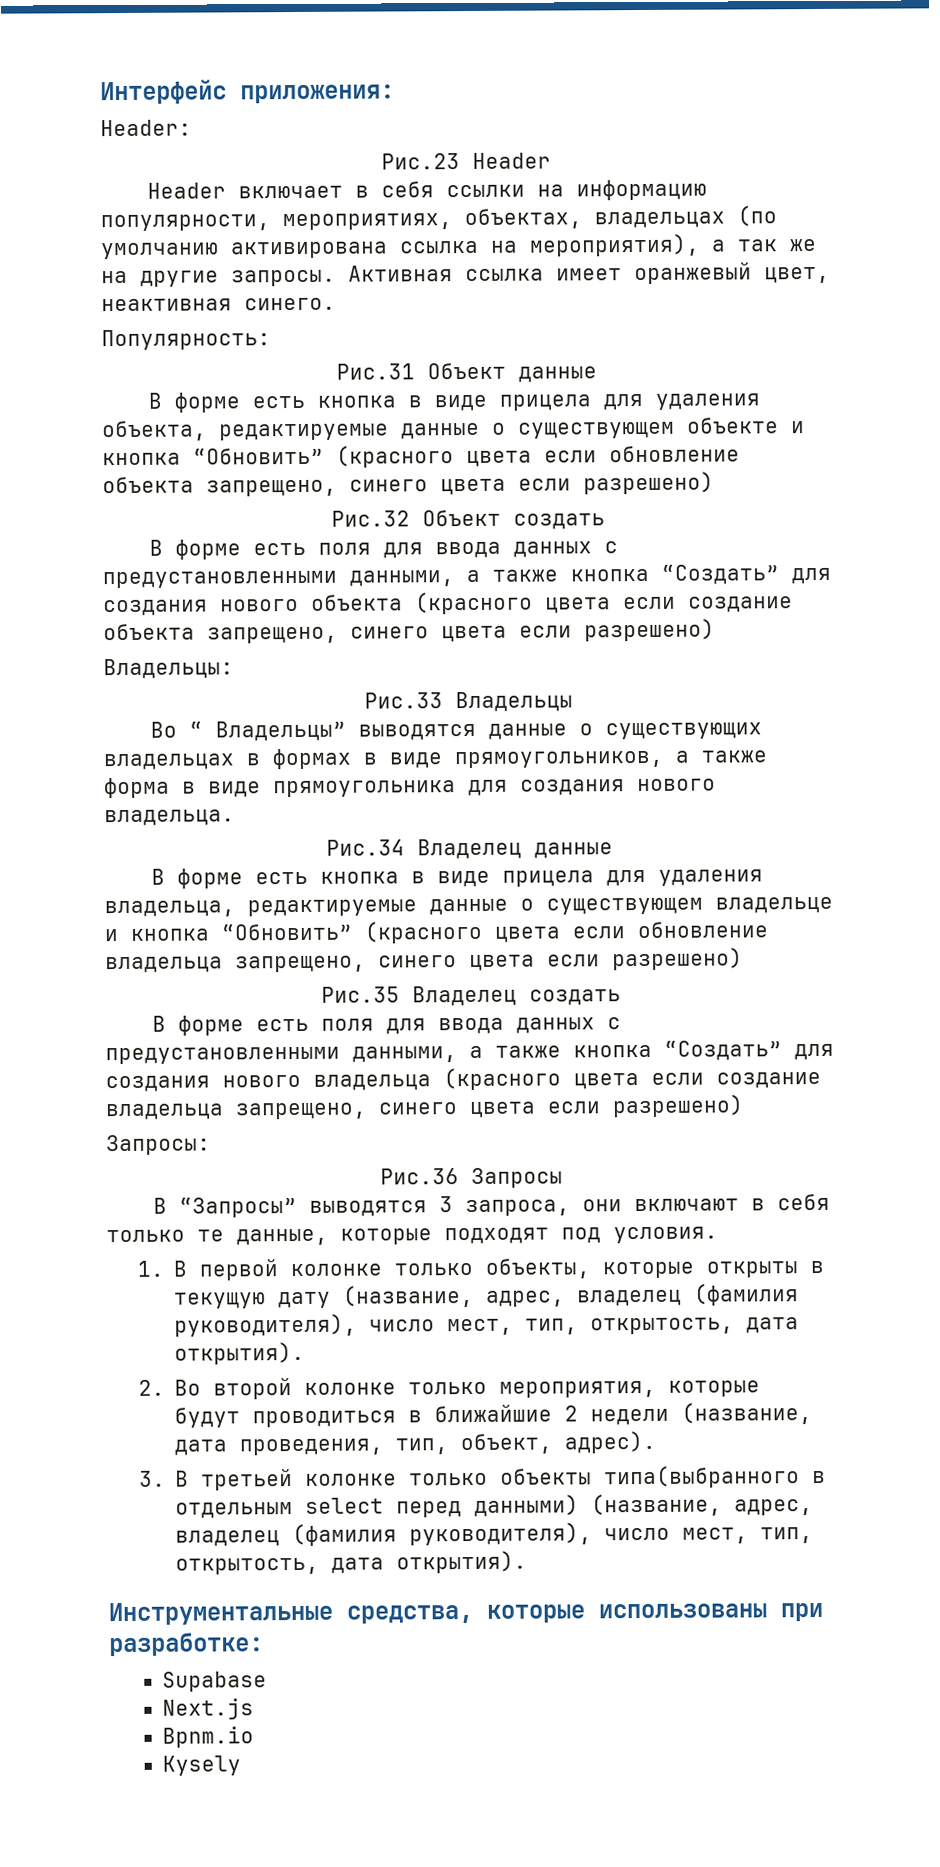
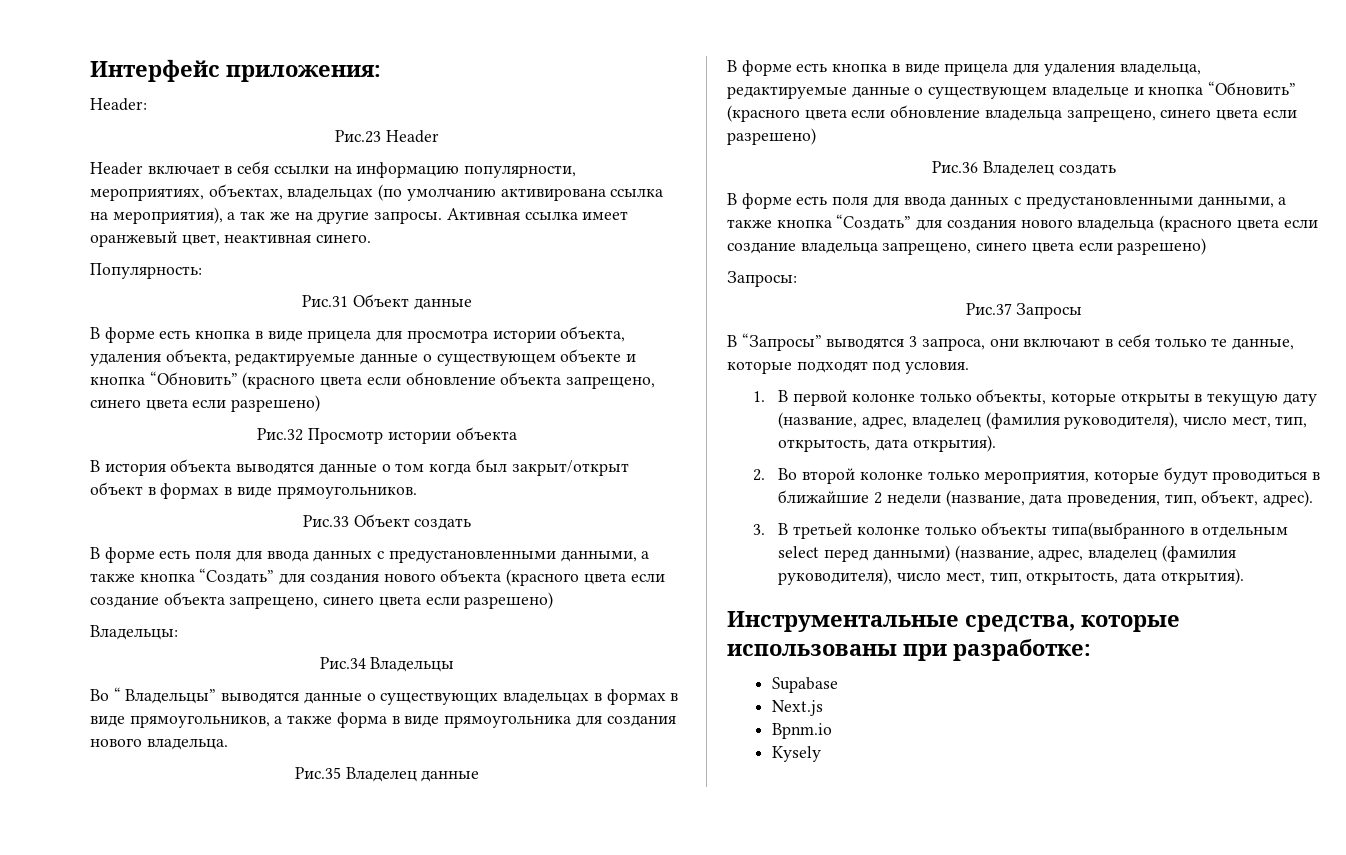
- В форме есть кнопка в виде прицела для удаления объекта, редактируемые данные о существующем объекте и кнопка “Обновить” (красного цвета если обновление объекта запрещено, синего цвета если разрешено)
+ В форме есть кнопка в виде прицела для просмотра истории объекта, удаления объекта, редактируемые данные о существующем объекте и кнопка “Обновить” (красного цвета если обновление объекта запрещено, синего цвета если разрешено)
- Рис.32 Объект создать
+ Рис.32 Просмотр истории объекта
+ В история объекта выводятся данные о том когда был закрыт/открыт объект в формах в виде прямоугольников.
+ Рис.33 Объект создать
- Рис.33 Владельцы
+ Рис.34 Владельцы
- Рис.34 Владелец данные
+ Рис.35 Владелец данные
- Рис.35 Владелец создать
+ Рис.36 Владелец создать
- Рис.36 Запросы
+ Рис.37 Запросы

